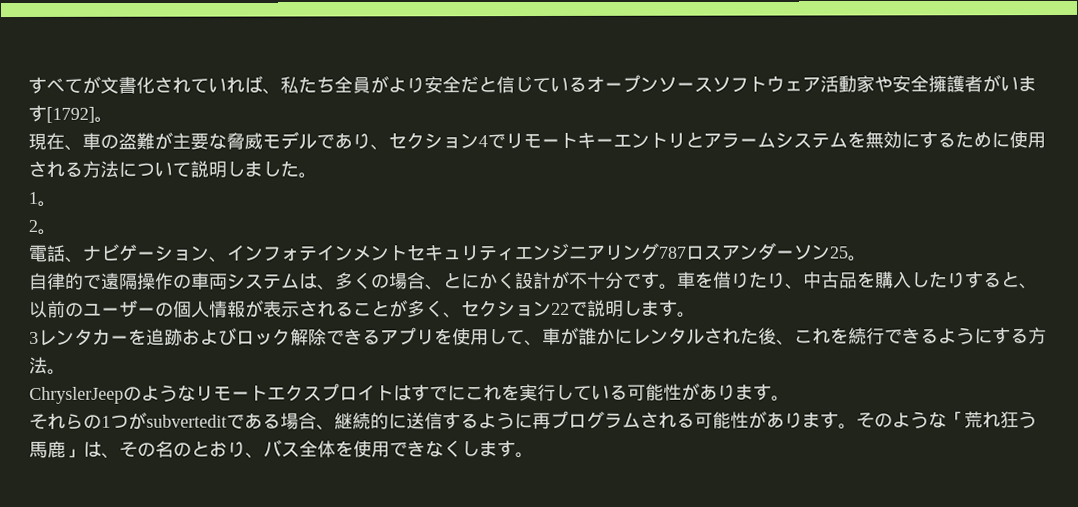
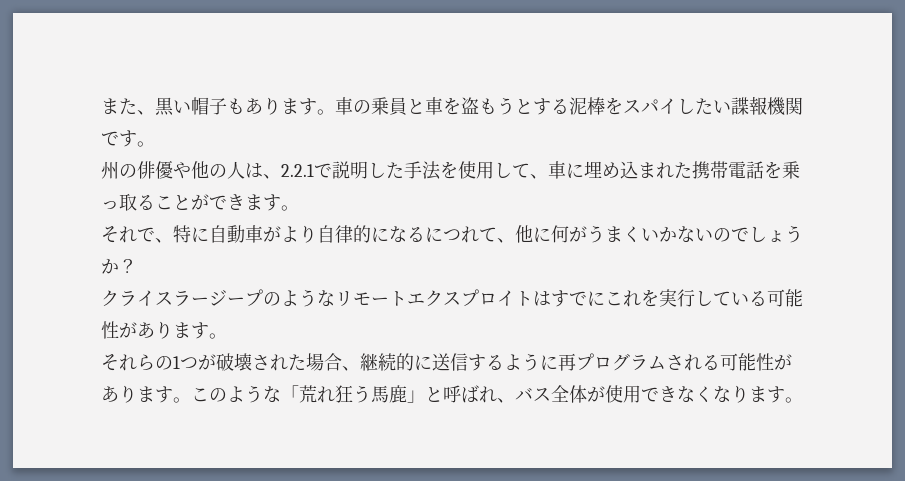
- すべてが文書化されていれば、私たち全員がより安全だと信じているオープンソースソフトウェア活動家や安全擁護者がいます[1792]。
- 現在、車の盗難が主要な脅威モデルであり、セクション4でリモートキーエントリとアラームシステムを無効にするために使用される方法について説明しました。
- 1。
- 2。
- 電話、ナビゲーション、インフォテインメントセキュリティエンジニアリング787ロスアンダーソン25。
- 自律的で遠隔操作の車両システムは、多くの場合、とにかく設計が不十分です。車を借りたり、中古品を購入したりすると、以前のユーザーの個人情報が表示されることが多く、セクション22で説明します。
- 3レンタカーを追跡およびロック解除できるアプリを使用して、車が誰かにレンタルされた後、これを続行できるようにする方法。
- ChryslerJeepのようなリモートエクスプロイトはすでにこれを実行している可能性があります。
+ また、黒い帽子もあります。車の乗員と車を盗もうとする泥棒をスパイしたい諜報機関です。
+ 州の俳優や他の人は、2.2.1で説明した手法を使用して、車に埋め込まれた携帯電話を乗っ取ることができます。
+ それで、特に自動車がより自律的になるにつれて、他に何がうまくいかないのでしょうか？
+ クライスラージープのようなリモートエクスプロイトはすでにこれを実行している可能性があります。
- それらの1つがsubverteditである場合、継続的に送信するように再プログラムされる可能性があります。
+ それらの1つが破壊された場合、継続的に送信するように再プログラムされる可能性があります。
- そのような「荒れ狂う馬鹿」は、その名のとおり、バス全体を使用できなくします。
+ このような「荒れ狂う馬鹿」と呼ばれ、バス全体が使用できなくなります。

